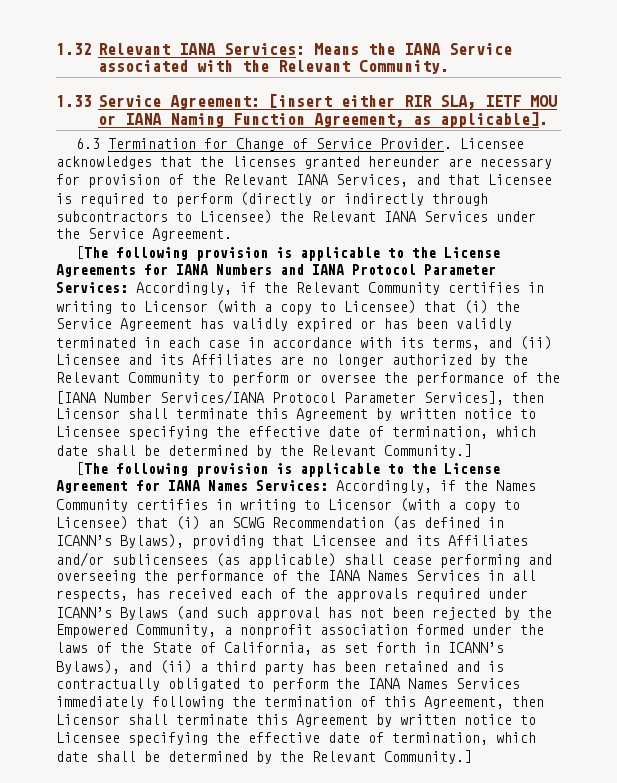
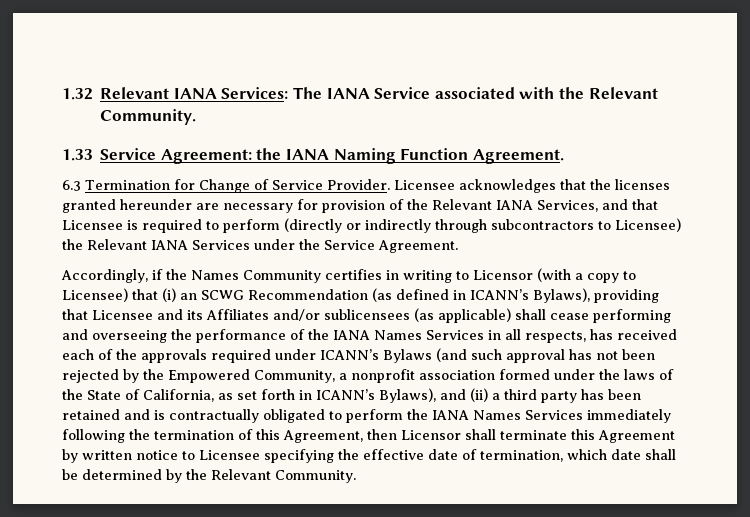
- 1.32 Relevant IANA Services: Means the IANA Service associated with the Relevant Community.
+ 1.32 Relevant IANA Services: The IANA Service associated with the Relevant Community.
- 1.33 Service Agreement: [insert either RIR SLA, IETF MOU or IANA Naming Function Agreement, as applicable].
+ 1.33 Service Agreement: the IANA Naming Function Agreement.
- [The following provision is applicable to the License Agreements for IANA Numbers and IANA Protocol Parameter Services: Accordingly, if the Relevant Community certifies in writing to Licensor (with a copy to Licensee) that (i) the Service Agreement has validly expired or has been validly terminated in each case in accordance with its terms, and (ii) Licensee and its Affiliates are no longer authorized by the Relevant Community to perform or oversee the performance of the [IANA Number Services/IANA Protocol Parameter Services], then Licensor shall terminate this Agreement by written notice to Licensee specifying the effective date of termination, which date shall be determined by the Relevant Community.]
- [The following provision is applicable to the License Agreement for IANA Names Services: Accordingly, if the Names Community certifies in writing to Licensor (with a copy to Licensee) that (i) an SCWG Recommendation (as defined in ICANN’s Bylaws), providing that Licensee and its Affiliates and/or sublicensees (as applicable) shall cease performing and overseeing the performance of the IANA Names Services in all respects, has received each of the approvals required under ICANN’s Bylaws (and such approval has not been rejected by the Empowered Community, a nonprofit association formed under the laws of the State of California, as set forth in ICANN’s Bylaws), and (ii) a third party has been retained and is contractually obligated to perform the IANA Names Services immediately following the termination of this Agreement, then Licensor shall terminate this Agreement by written notice to Licensee specifying the effective date of termination, which date shall be determined by the Relevant Community.]
+ Accordingly, if the Names Community certifies in writing to Licensor (with a copy to Licensee) that (i) an SCWG Recommendation (as defined in ICANN’s Bylaws), providing that Licensee and its Affiliates and/or sublicensees (as applicable) shall cease performing and overseeing the performance of the IANA Names Services in all respects, has received each of the approvals required under ICANN’s Bylaws (and such approval has not been rejected by the Empowered Community, a nonprofit association formed under the laws of the State of California, as set forth in ICANN’s Bylaws), and (ii) a third party has been retained and is contractually obligated to perform the IANA Names Services immediately following the termination of this Agreement, then Licensor shall terminate this Agreement by written notice to Licensee specifying the effective date of termination, which date shall be determined by the Relevant Community.

